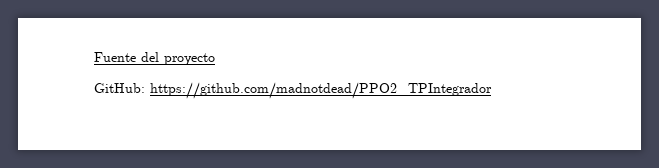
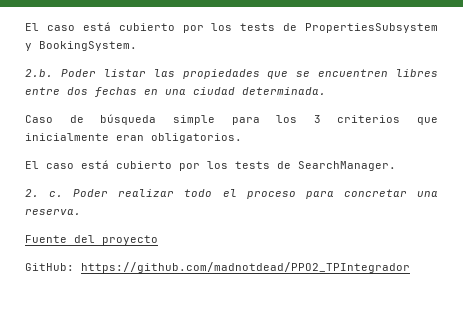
+ El caso está cubierto por los tests de PropertiesSubsystem y BookingSystem.
+ 2.b. Poder listar las propiedades que se encuentren libres entre dos fechas en una ciudad determinada.
+ Caso de búsqueda simple para los 3 criterios que inicialmente eran obligatorios.
+ El caso está cubierto por los tests de SearchManager.
+ 2. c. Poder realizar todo el proceso para concretar una reserva.

